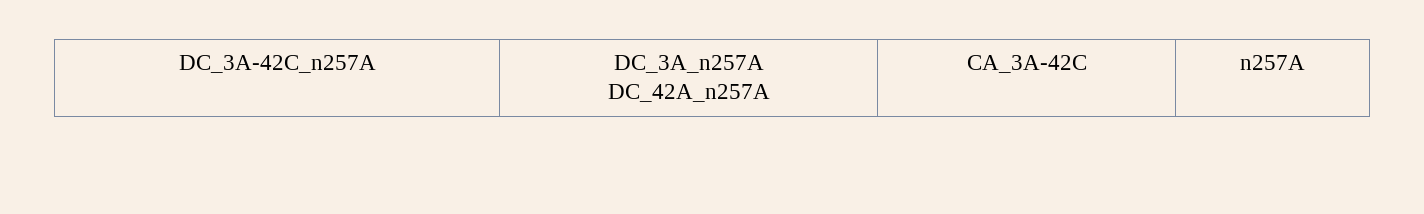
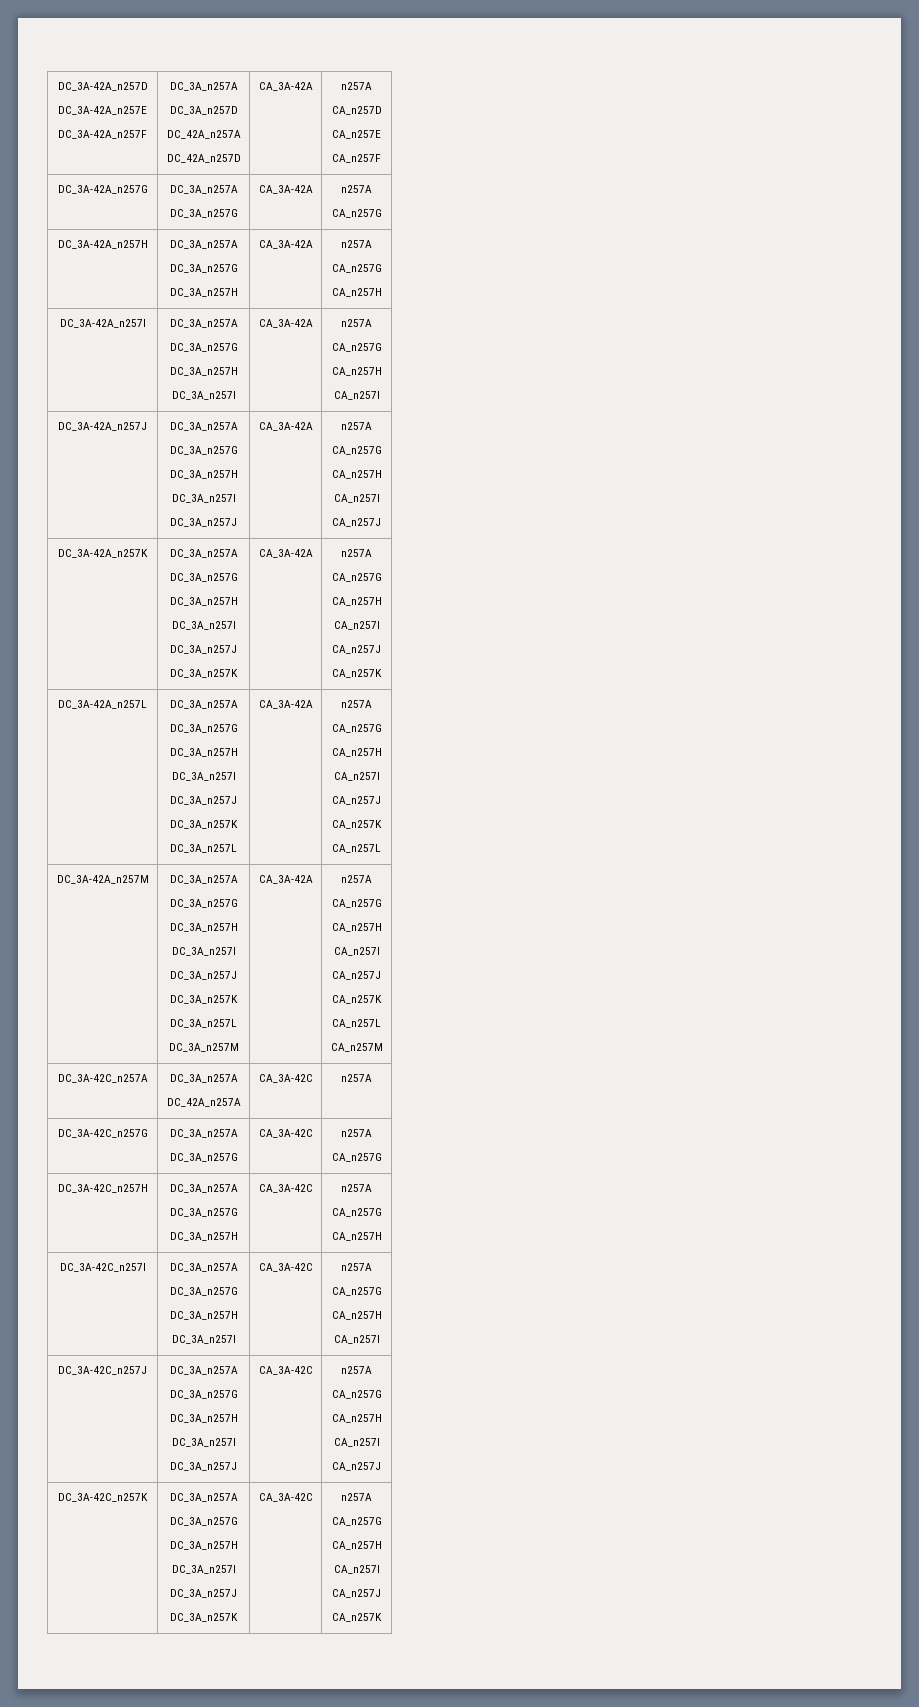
+ DC_3A-42A_n257D
+ DC_3A-42A_n257E
+ DC_3A-42A_n257F | DC_3A_n257A
+ DC_3A_n257D
+ DC_42A_n257A
+ DC_42A_n257D | CA_3A-42A | n257A
+ CA_n257D
+ CA_n257E
+ CA_n257F
+ DC_3A-42A_n257G | DC_3A_n257A
+ DC_3A_n257G | CA_3A-42A | n257A
+ CA_n257G
+ DC_3A-42A_n257H | DC_3A_n257A
+ DC_3A_n257G
+ DC_3A_n257H | CA_3A-42A | n257A
+ CA_n257G
+ CA_n257H
+ DC_3A-42A_n257I | DC_3A_n257A
+ DC_3A_n257G
+ DC_3A_n257H
+ DC_3A_n257I | CA_3A-42A | n257A
+ CA_n257G
+ CA_n257H
+ CA_n257I
+ DC_3A-42A_n257J | DC_3A_n257A
+ DC_3A_n257G
+ DC_3A_n257H
+ DC_3A_n257I
+ DC_3A_n257J | CA_3A-42A | n257A
+ CA_n257G
+ CA_n257H
+ CA_n257I
+ CA_n257J
+ DC_3A-42A_n257K | DC_3A_n257A
+ DC_3A_n257G
+ DC_3A_n257H
+ DC_3A_n257I
+ DC_3A_n257J
+ DC_3A_n257K | CA_3A-42A | n257A
+ CA_n257G
+ CA_n257H
+ CA_n257I
+ CA_n257J
+ CA_n257K
+ DC_3A-42A_n257L | DC_3A_n257A
+ DC_3A_n257G
+ DC_3A_n257H
+ DC_3A_n257I
+ DC_3A_n257J
+ DC_3A_n257K
+ DC_3A_n257L | CA_3A-42A | n257A
+ CA_n257G
+ CA_n257H
+ CA_n257I
+ CA_n257J
+ CA_n257K
+ CA_n257L
+ DC_3A-42A_n257M | DC_3A_n257A
+ DC_3A_n257G
+ DC_3A_n257H
+ DC_3A_n257I
+ DC_3A_n257J
+ DC_3A_n257K
+ DC_3A_n257L
+ DC_3A_n257M | CA_3A-42A | n257A
+ CA_n257G
+ CA_n257H
+ CA_n257I
+ CA_n257J
+ CA_n257K
+ CA_n257L
+ CA_n257M
+ DC_3A-42C_n257G | DC_3A_n257A
+ DC_3A_n257G | CA_3A-42C | n257A
+ CA_n257G
+ DC_3A-42C_n257H | DC_3A_n257A
+ DC_3A_n257G
+ DC_3A_n257H | CA_3A-42C | n257A
+ CA_n257G
+ CA_n257H
+ DC_3A-42C_n257I | DC_3A_n257A
+ DC_3A_n257G
+ DC_3A_n257H
+ DC_3A_n257I | CA_3A-42C | n257A
+ CA_n257G
+ CA_n257H
+ CA_n257I
+ DC_3A-42C_n257J | DC_3A_n257A
+ DC_3A_n257G
+ DC_3A_n257H
+ DC_3A_n257I
+ DC_3A_n257J | CA_3A-42C | n257A
+ CA_n257G
+ CA_n257H
+ CA_n257I
+ CA_n257J
+ DC_3A-42C_n257K | DC_3A_n257A
+ DC_3A_n257G
+ DC_3A_n257H
+ DC_3A_n257I
+ DC_3A_n257J
+ DC_3A_n257K | CA_3A-42C | n257A
+ CA_n257G
+ CA_n257H
+ CA_n257I
+ CA_n257J
+ CA_n257K

